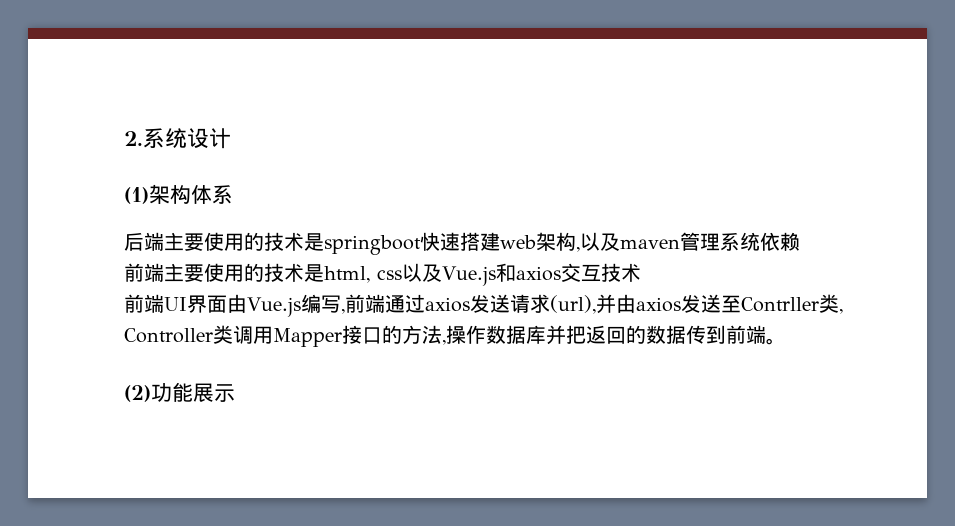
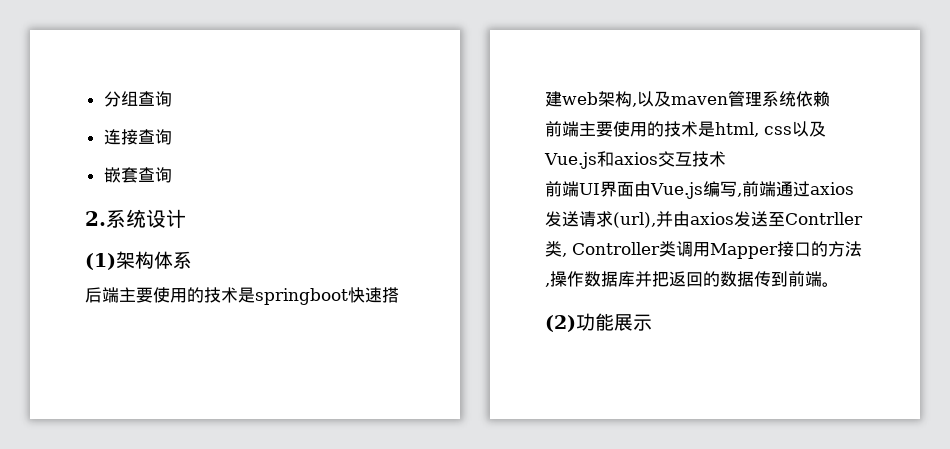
+ 分组查询
+ 连接查询
+ 嵌套查询

